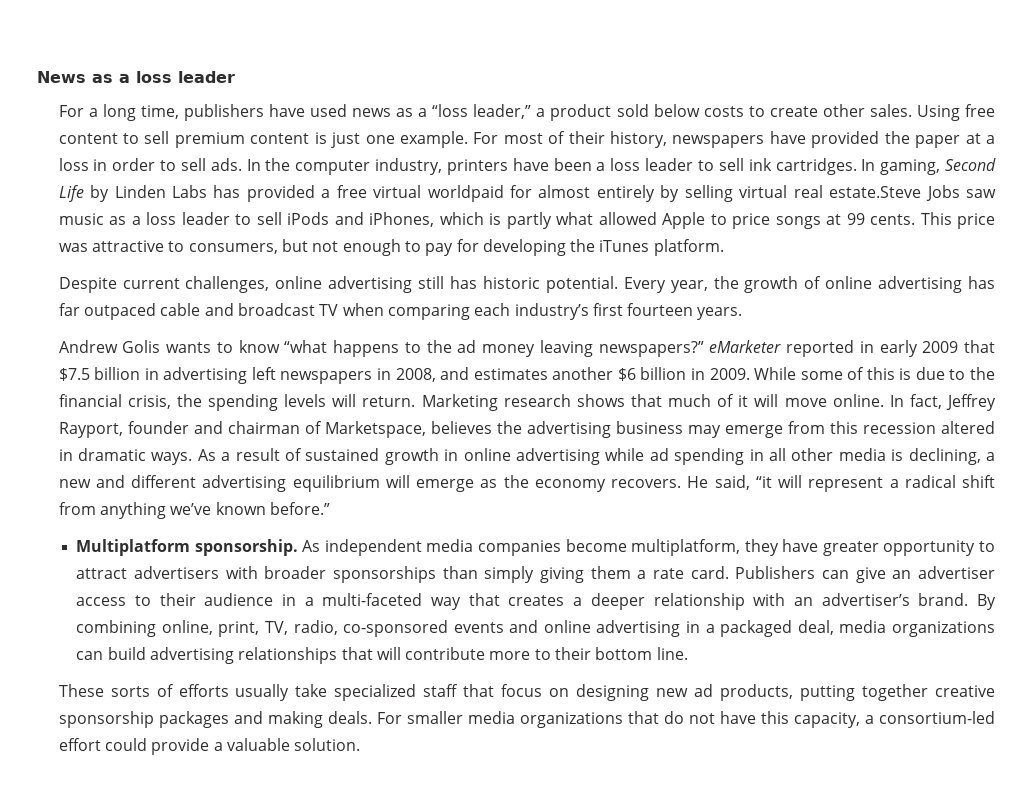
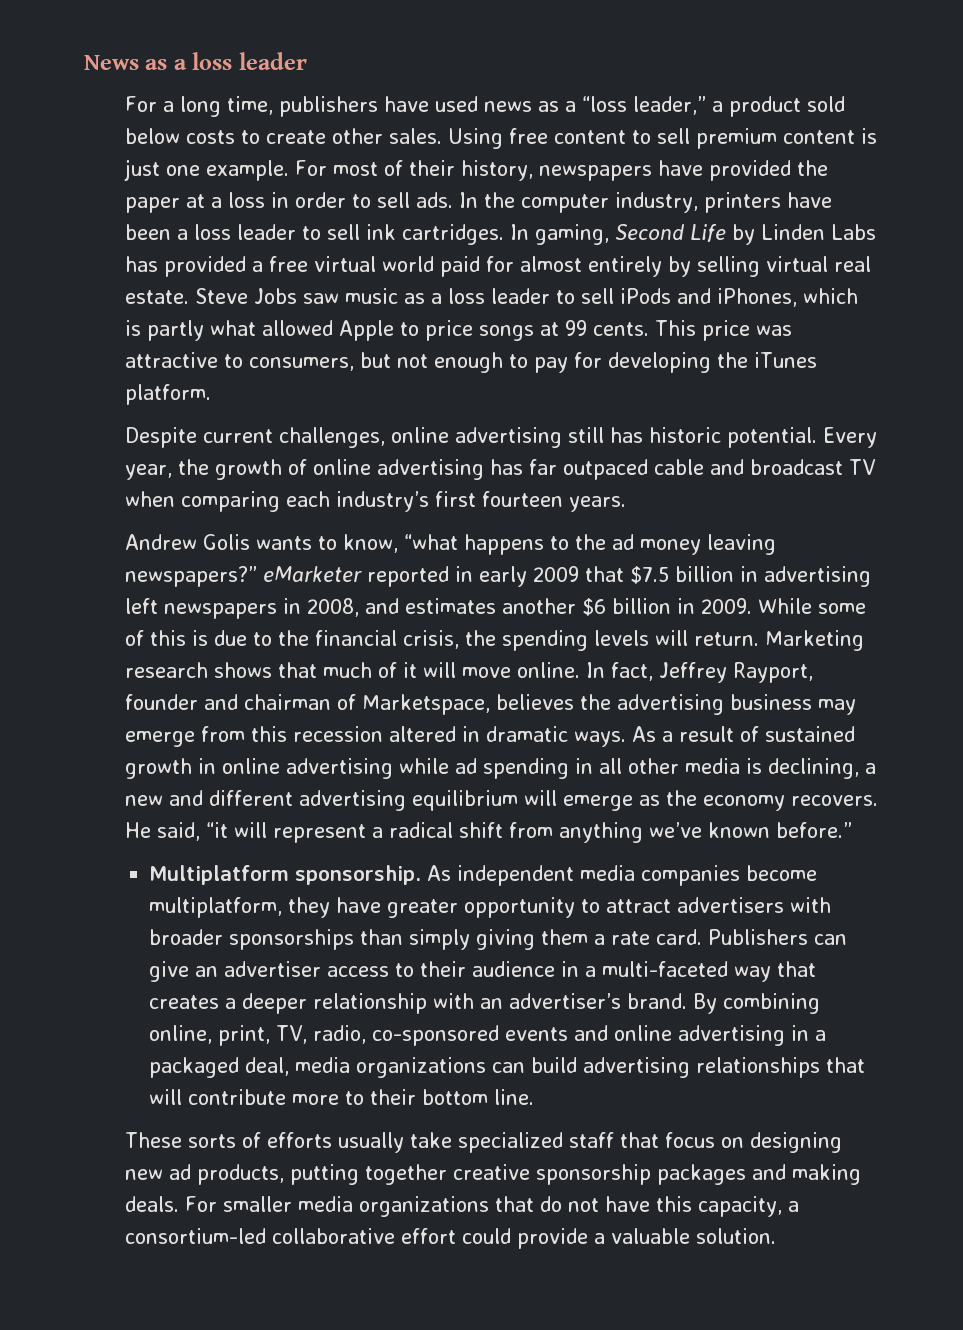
- In gaming, Second Life by Linden Labs has provided a free virtual worldpaid for almost entirely by selling virtual real estate.Steve Jobs saw music as a loss leader to sell iPods and iPhones, which is partly what allowed Apple to price songs at 99 cents.
+ In gaming, Second Life by Linden Labs has provided a free virtual world paid for almost entirely by selling virtual real estate. Steve Jobs saw music as a loss leader to sell iPods and iPhones, which is partly what allowed Apple to price songs at 99 cents.
- Andrew Golis wants to know “what happens to the ad money leaving newspapers?” eMarketer reported in early 2009 that $7.5 billion in advertising left newspapers in 2008, and estimates another $6 billion in 2009.
+ Andrew Golis wants to know, “what happens to the ad money leaving newspapers?” eMarketer reported in early 2009 that $7.5 billion in advertising left newspapers in 2008, and estimates another $6 billion in 2009.
- For smaller media organizations that do not have this capacity, a consortium-led effort could provide a valuable solution.
+ For smaller media organizations that do not have this capacity, a consortium-led collaborative effort could provide a valuable solution.

